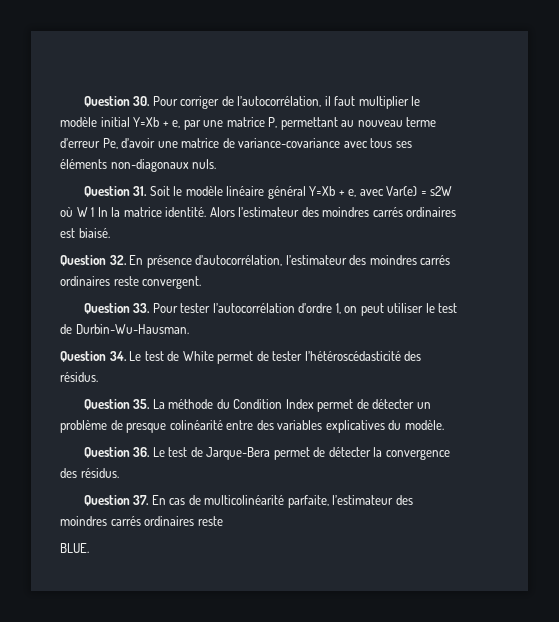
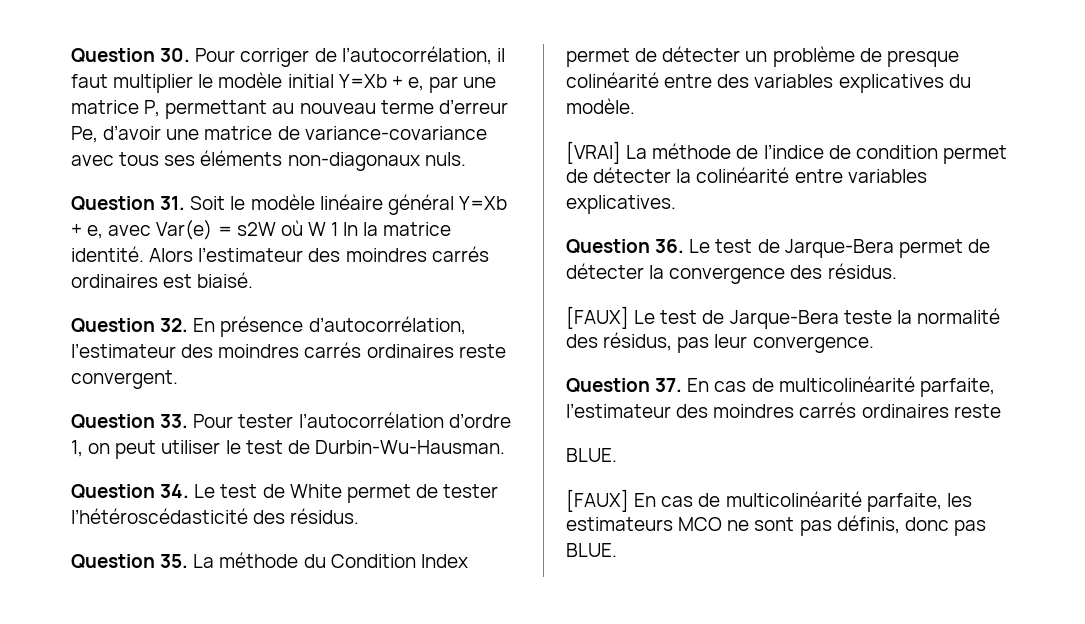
+ [VRAI] La méthode de l’indice de condition permet de détecter la colinéarité entre variables explicatives.
+ [FAUX] Le test de Jarque-Bera teste la normalité des résidus, pas leur convergence.
+ [FAUX] En cas de multicolinéarité parfaite, les estimateurs MCO ne sont pas définis, donc pas BLUE.

